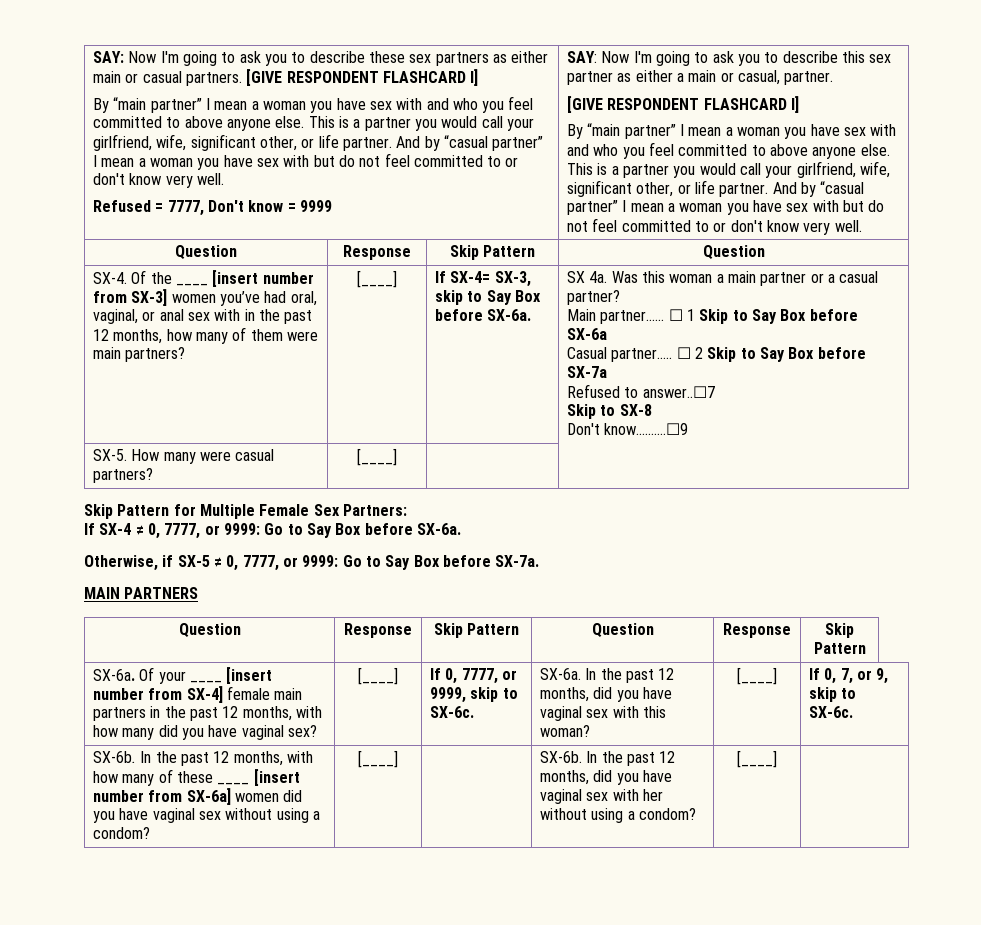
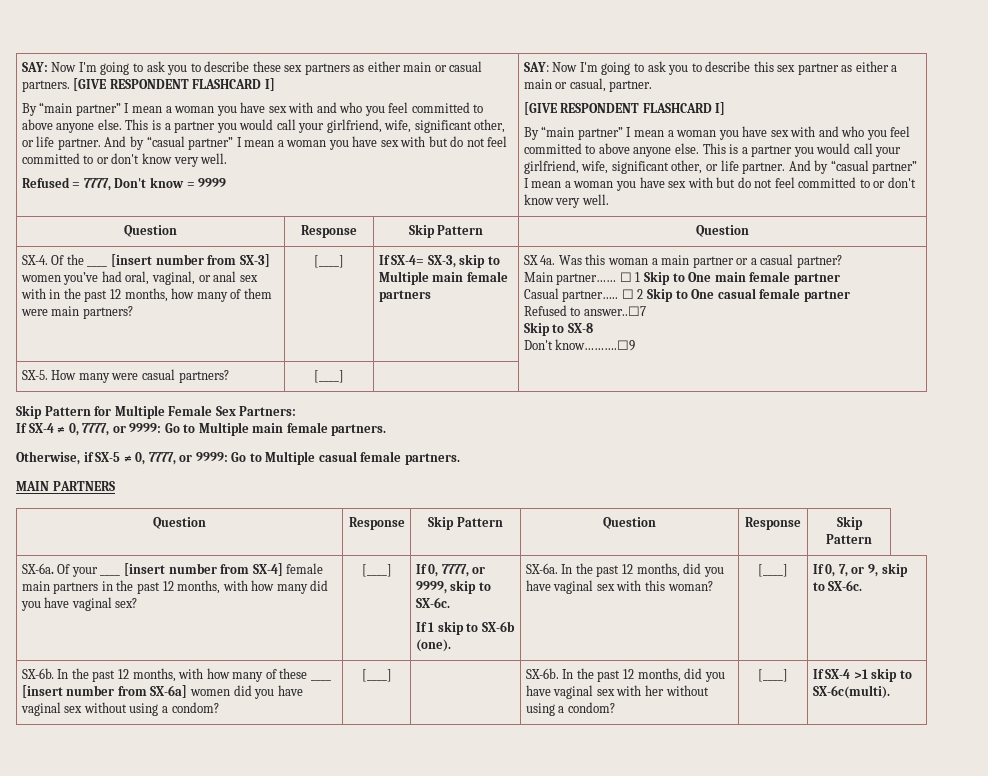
- If SX-4= SX-3, skip to Say Box before SX-6a.
+ If SX-4= SX-3, skip to Multiple main female partners
- ☐ 1 Skip to Say Box before SX-6a
+ ☐ 1 Skip to One main female partner
- ☐ 2 Skip to Say Box before SX-7a
+ ☐ 2 Skip to One casual female partner
- If SX-4 ≠ 0, 7777, or 9999: Go to Say Box before SX-6a.
+ If SX-4 ≠ 0, 7777, or 9999: Go to Multiple main female partners.
- Otherwise, if SX-5 ≠ 0, 7777, or 9999: Go to Say Box before SX-7a.
+ Otherwise, if SX-5 ≠ 0, 7777, or 9999: Go to Multiple casual female partners.
+ If 1 skip to SX-6b (one).
+ If SX-4 >1 skip to SX-6c(multi).

